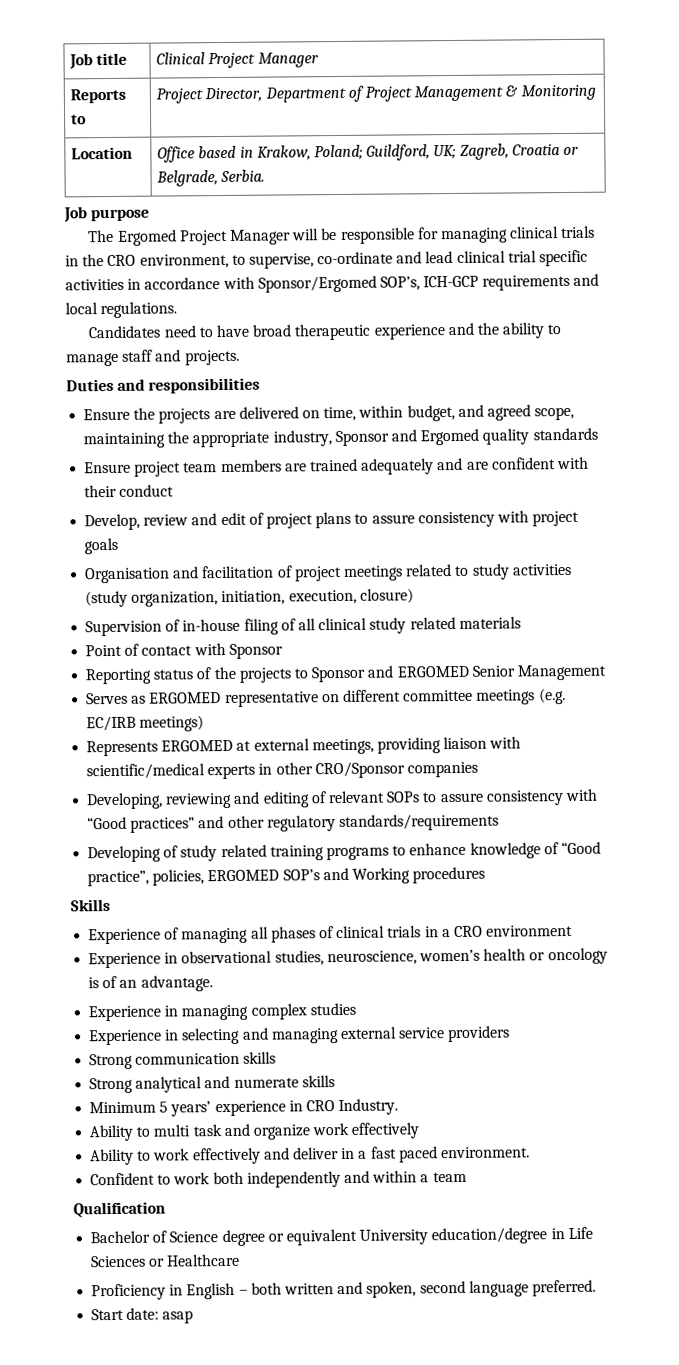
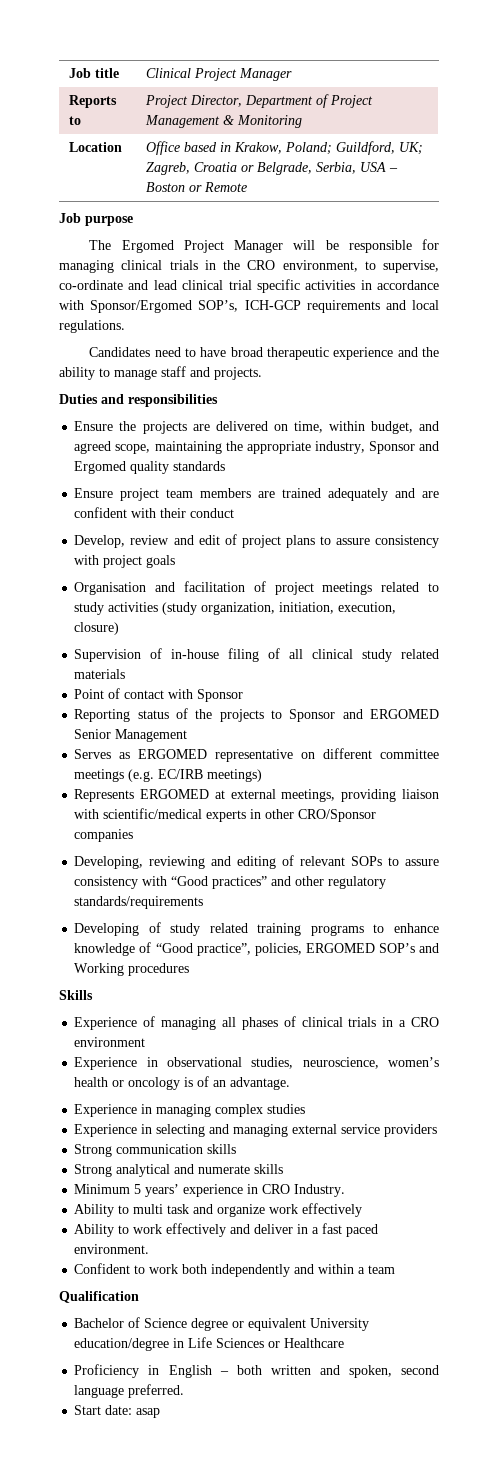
- Location | Office based in Krakow, Poland; Guildford, UK; Zagreb, Croatia or Belgrade, Serbia.
+ Location | Office based in Krakow, Poland; Guildford, UK; Zagreb, Croatia or Belgrade, Serbia, USA – Boston or Remote

